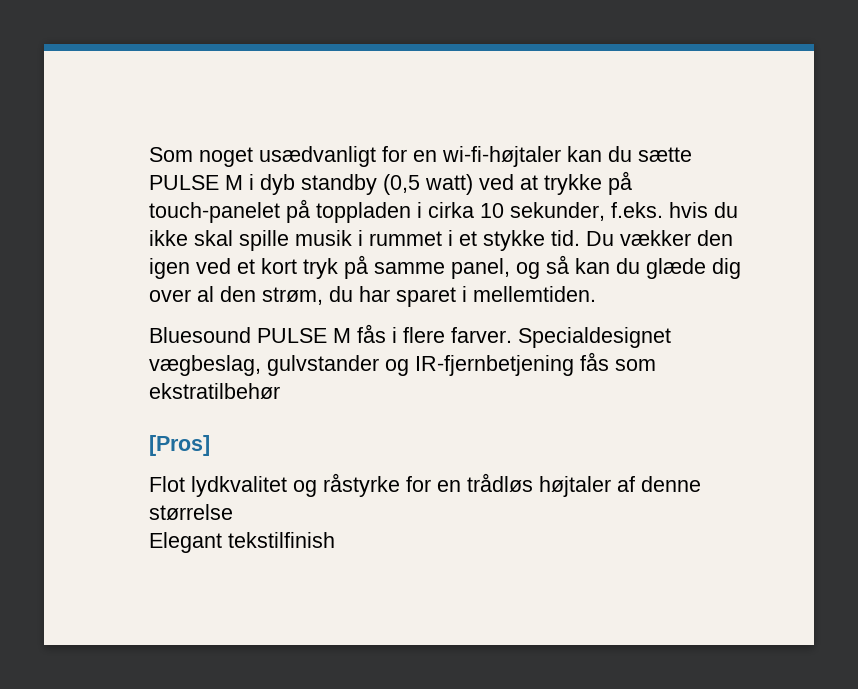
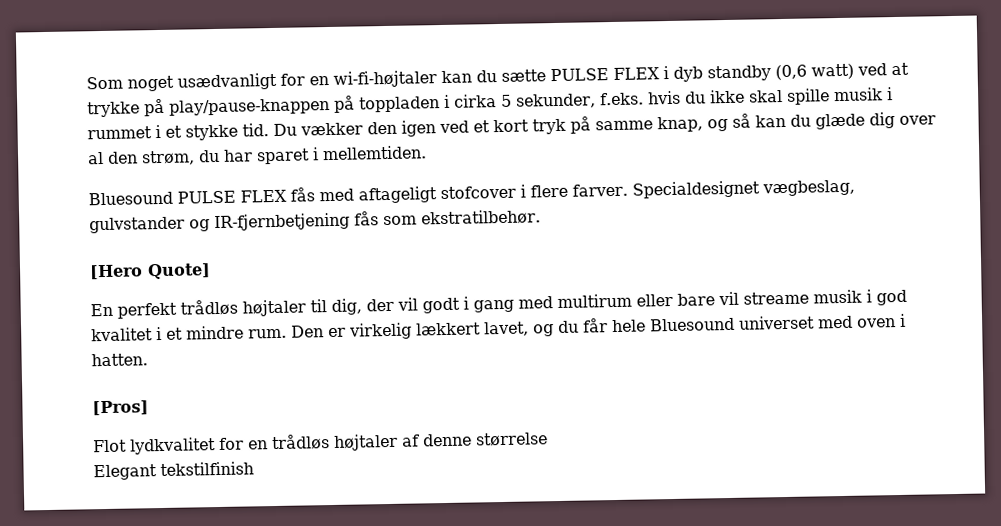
- Som noget usædvanligt for en wi-fi-højtaler kan du sætte PULSE M i dyb standby (0,5 watt) ved at trykke på touch-panelet på toppladen i cirka 10 sekunder, f.eks. hvis du ikke skal spille musik i rummet i et stykke tid.
+ Som noget usædvanligt for en wi-fi-højtaler kan du sætte PULSE FLEX i dyb standby (0,6 watt) ved at trykke på play/pause-knappen på toppladen i cirka 5 sekunder, f.eks. hvis du ikke skal spille musik i rummet i et stykke tid.
- Du vækker den igen ved et kort tryk på samme panel, og så kan du glæde dig over al den strøm, du har sparet i mellemtiden.
+ Du vækker den igen ved et kort tryk på samme knap, og så kan du glæde dig over al den strøm, du har sparet i mellemtiden.
- Bluesound PULSE M fås i flere farver.
+ Bluesound PULSE FLEX fås med aftageligt stofcover i flere farver.
- Specialdesignet vægbeslag, gulvstander og IR-fjernbetjening fås som ekstratilbehør
+ Specialdesignet vægbeslag, gulvstander og IR-fjernbetjening fås som ekstratilbehør.
+ [Hero Quote]
+ En perfekt trådløs højtaler til dig, der vil godt i gang med multirum eller bare vil streame musik i god kvalitet i et mindre rum. Den er virkelig lækkert lavet, og du får hele Bluesound universet med oven i hatten.
- Flot lydkvalitet og råstyrke for en trådløs højtaler af denne størrelse
+ Flot lydkvalitet for en trådløs højtaler af denne størrelse

